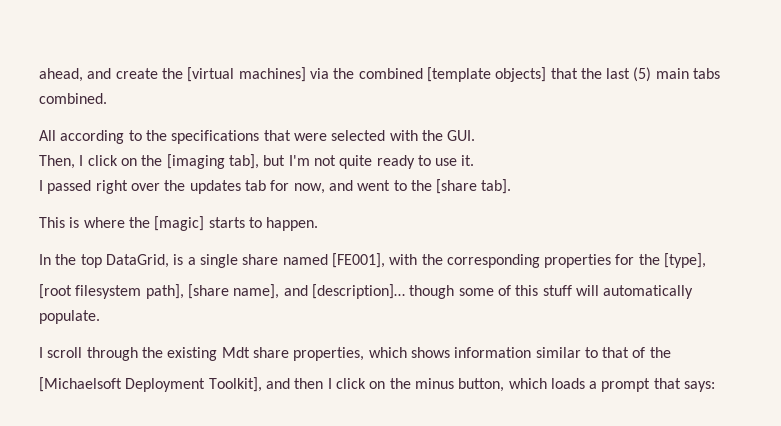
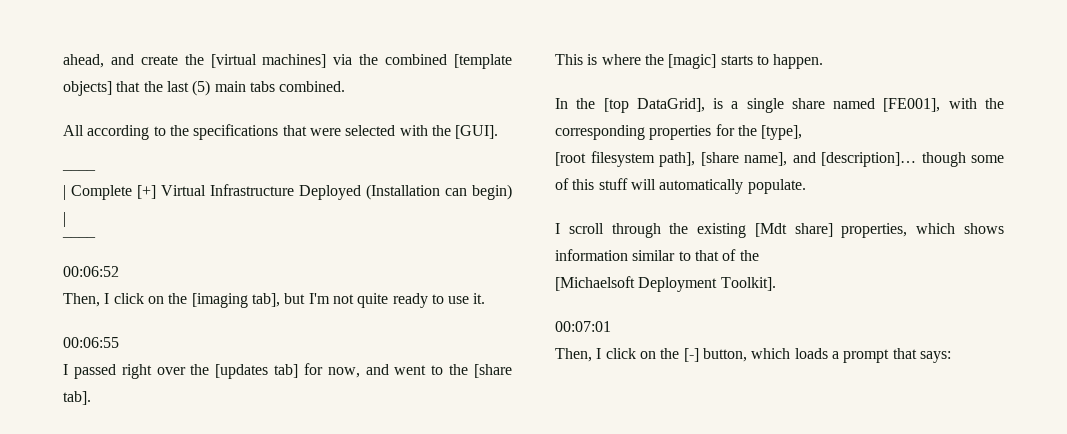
- All according to the specifications that were selected with the GUI.
+ All according to the specifications that were selected with the [GUI].
+ ____
+ | Complete [+] Virtual Infrastructure Deployed (Installation can begin) |
+ ¯¯¯¯
+ 00:06:52
+ 00:06:55
- I passed right over the updates tab for now, and went to the [share tab].
+ I passed right over the [updates tab] for now, and went to the [share tab].
- In the top DataGrid, is a single share named [FE001], with the corresponding properties for the [type],
+ In the [top DataGrid], is a single share named [FE001], with the corresponding properties for the [type],
- I scroll through the existing Mdt share properties, which shows information similar to that of the
+ I scroll through the existing [Mdt share] properties, which shows information similar to that of the
- [Michaelsoft Deployment Toolkit], and then I click on the minus button, which loads a prompt that says:
+ [Michaelsoft Deployment Toolkit].
+ 00:07:01
+ Then, I click on the [-] button, which loads a prompt that says:

